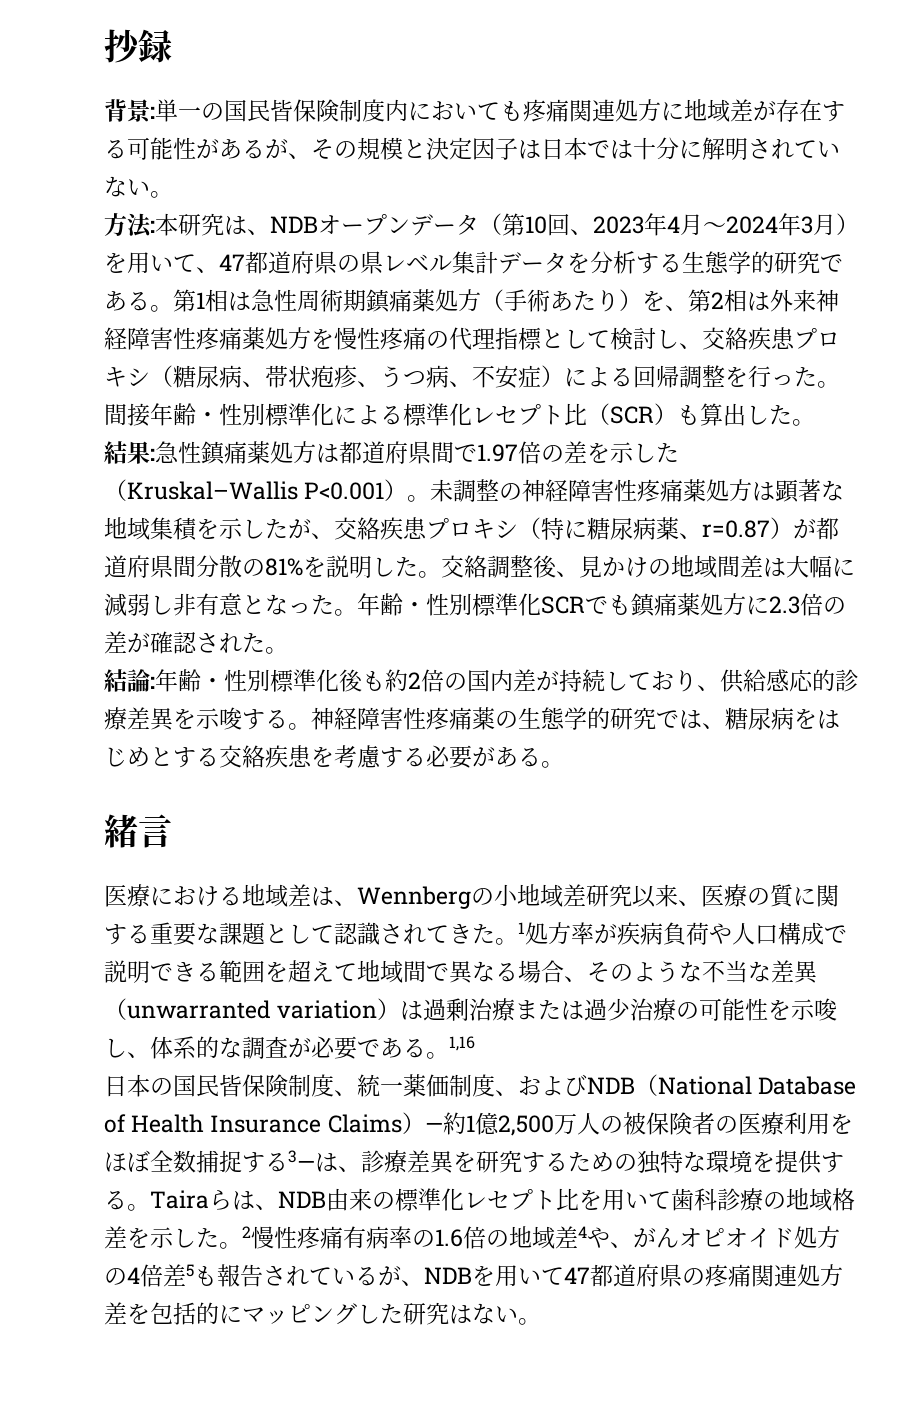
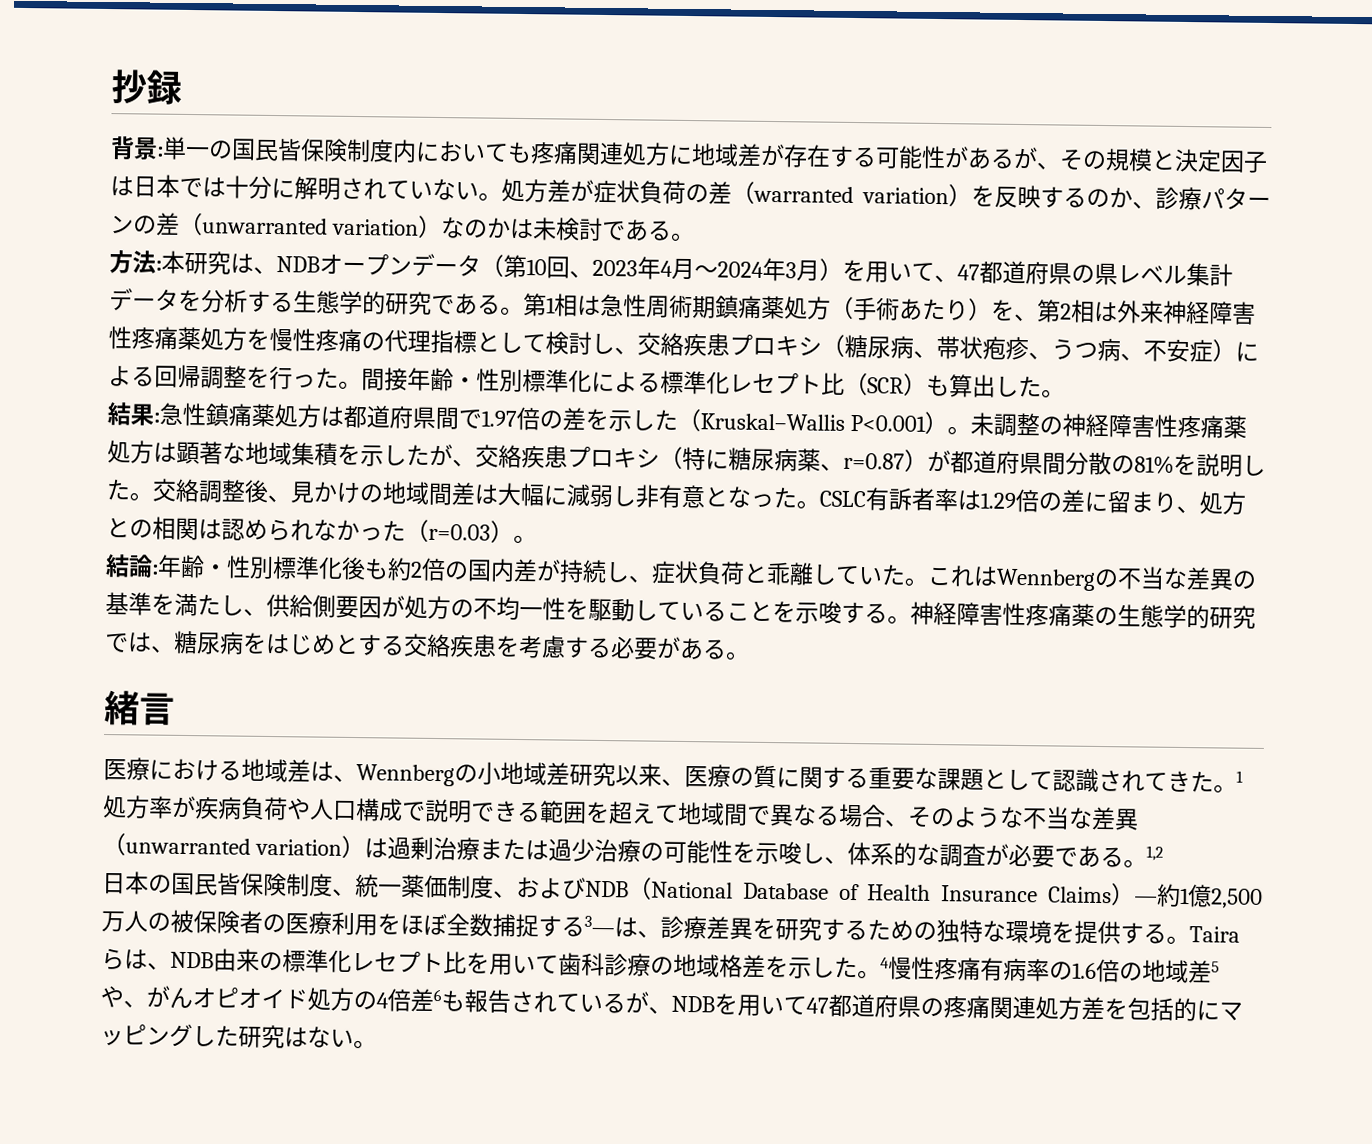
+ 処方差が症状負荷の差（warranted variation）を反映するのか、診療パターンの差（unwarranted variation）なのかは未検討である。
- 年齢・性別標準化SCRでも鎮痛薬処方に2.3倍の差が確認された。
+ CSLC有訴者率は1.29倍の差に留まり、処方との相関は認められなかった（r=0.03）。
- 結論:年齢・性別標準化後も約2倍の国内差が持続しており、供給感応的診療差異を示唆する。
+ 結論:年齢・性別標準化後も約2倍の国内差が持続し、症状負荷と乖離していた。これはWennbergの不当な差異の基準を満たし、供給側要因が処方の不均一性を駆動していることを示唆する。
- 1,16
+ 1,2
- 2慢性疼痛有病率の1.6倍の地域差4や、がんオピオイド処方の4倍差5も報告されているが、NDBを用いて47都道府県の疼痛関連処方差を包括的にマッピングした研究はない。
+ 4慢性疼痛有病率の1.6倍の地域差5や、がんオピオイド処方の4倍差6も報告されているが、NDBを用いて47都道府県の疼痛関連処方差を包括的にマッピングした研究はない。

